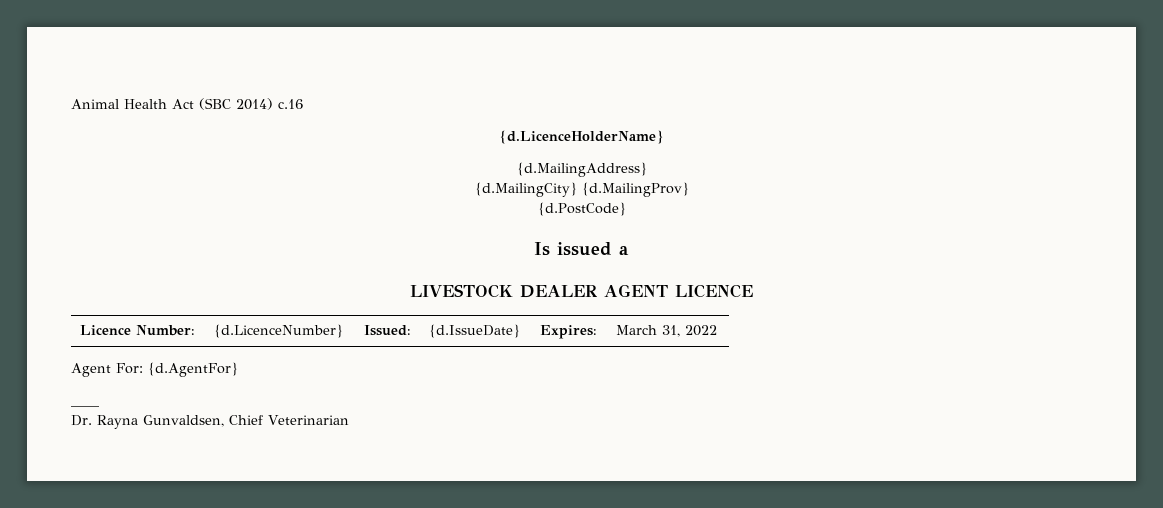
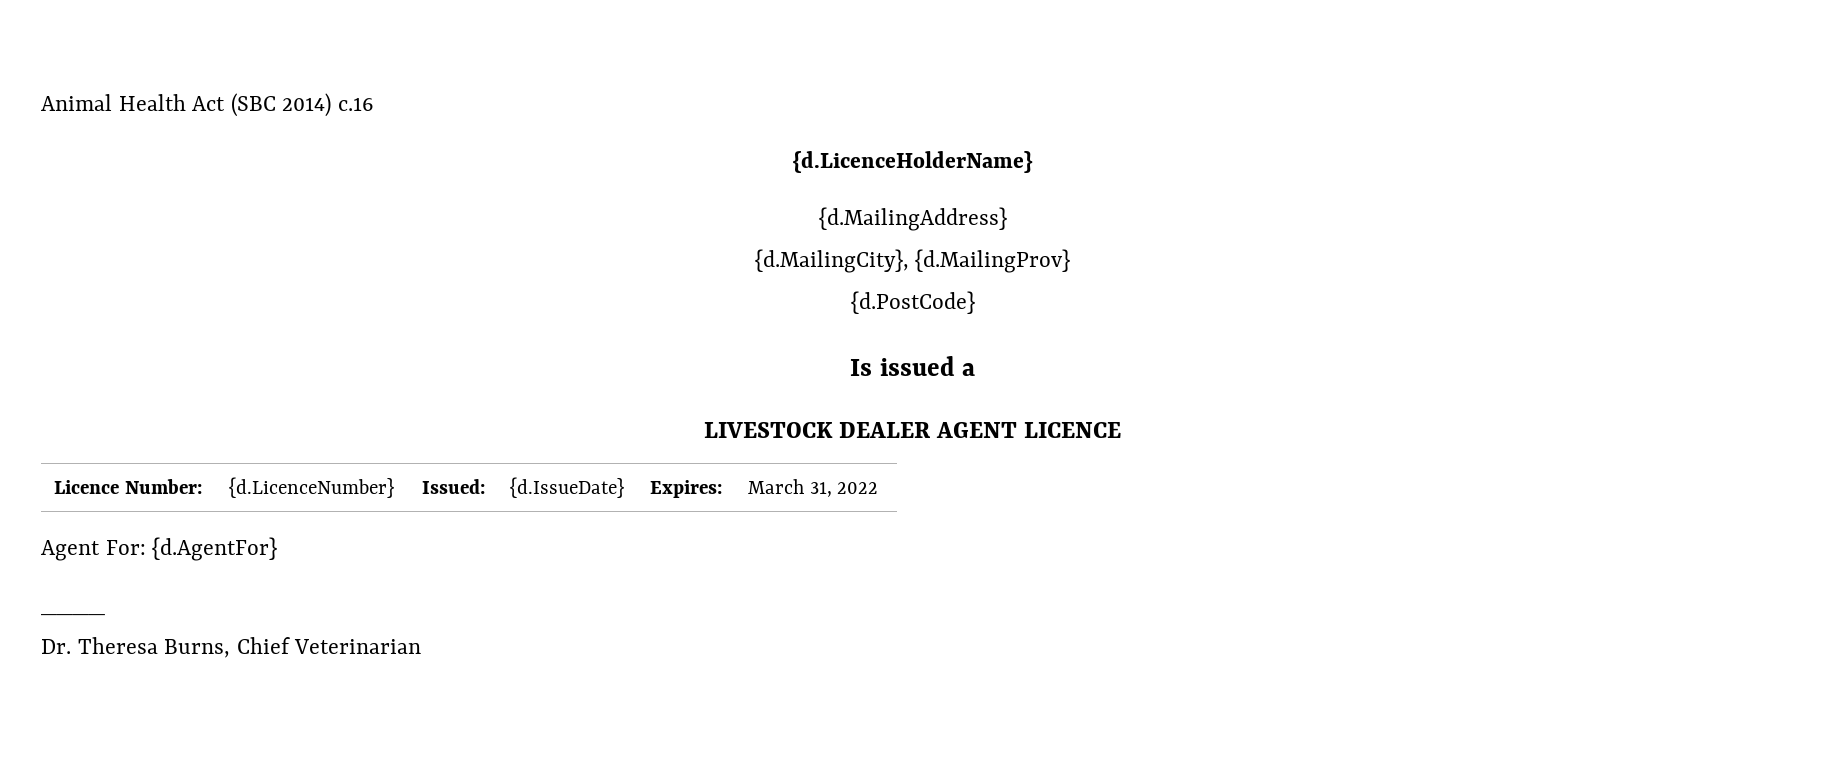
- {d.MailingCity} {d.MailingProv}
+ {d.MailingCity}, {d.MailingProv}
- Dr. Rayna Gunvaldsen, Chief Veterinarian
+ Dr. Theresa Burns, Chief Veterinarian

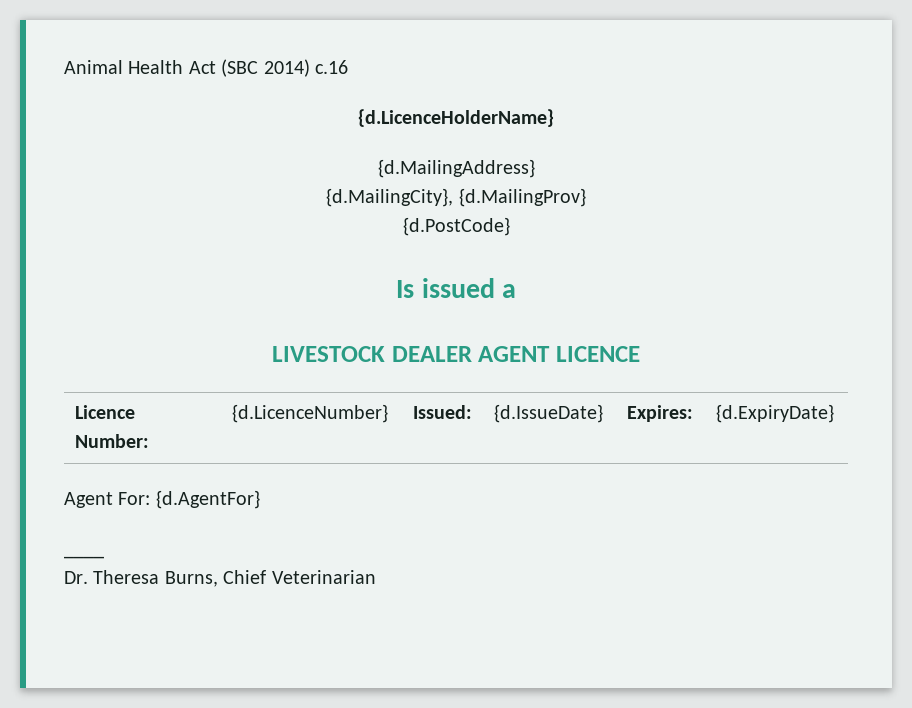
- Licence Number: | {d.LicenceNumber} | Issued: | {d.IssueDate} | Expires: | March 31, 2022
+ Licence Number: | {d.LicenceNumber} | Issued: | {d.IssueDate} | Expires: | {d.ExpiryDate}

